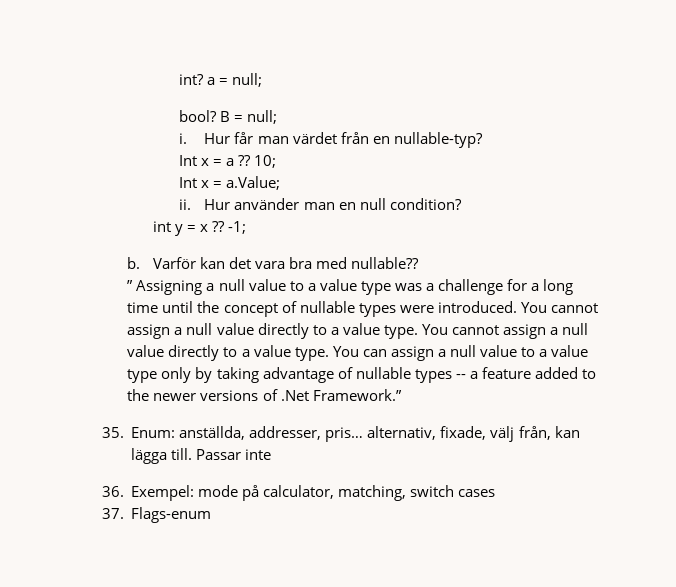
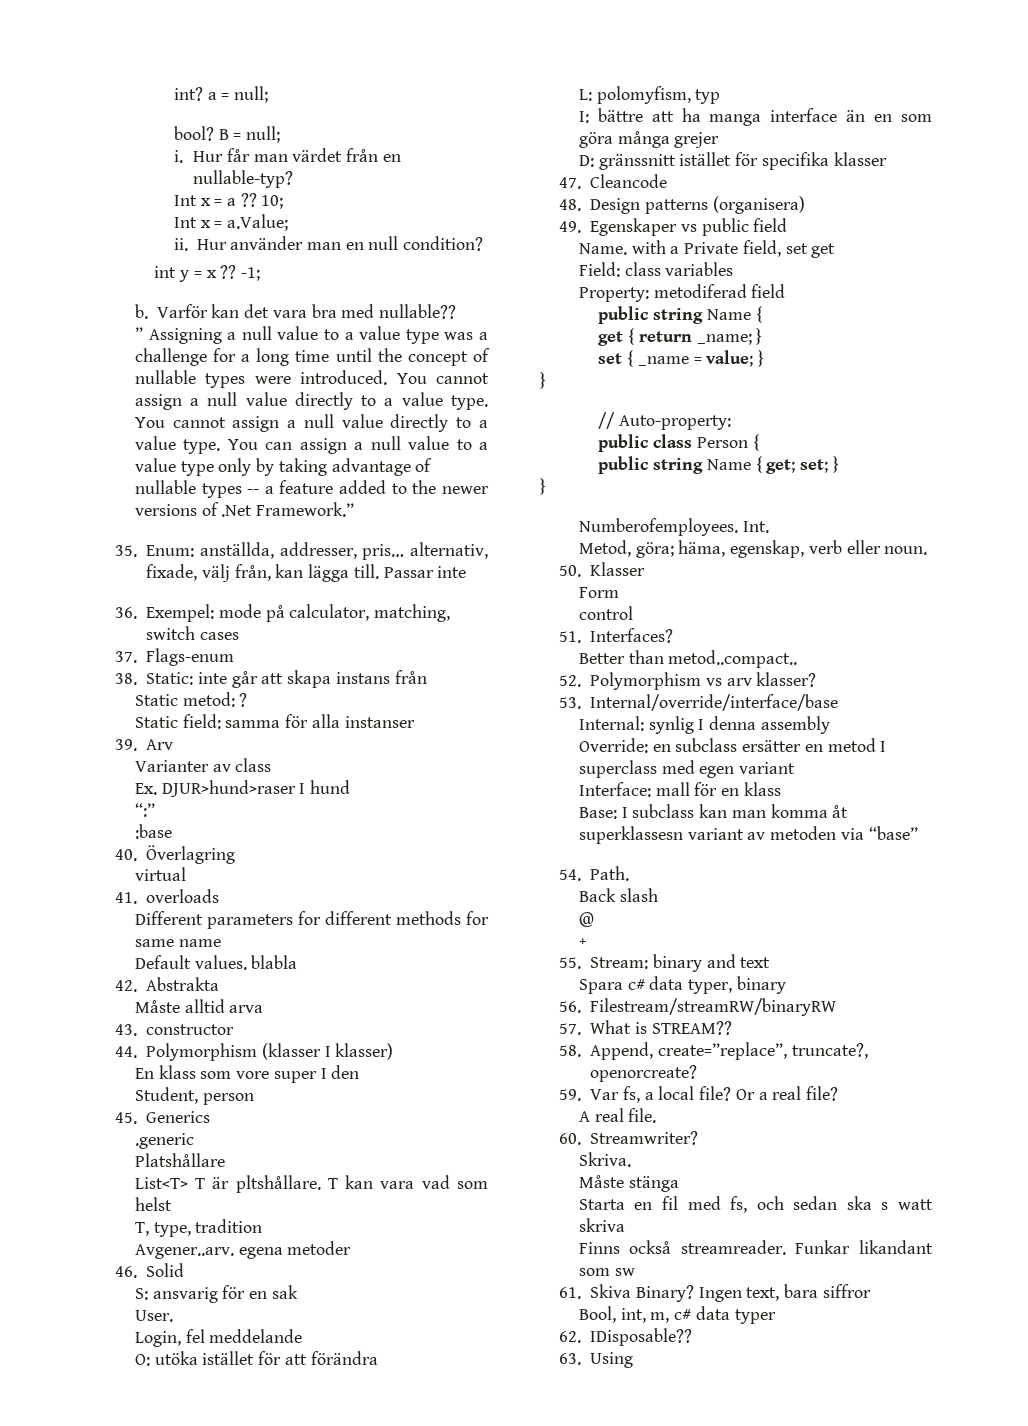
+ 38. Static: inte går att skapa instans från
+ Static metod: ?
+ Static field: samma för alla instanser
+ 39. Arv
+ Varianter av class
+ Ex. DJUR>hund>raser I hund
+ “:”
+ :base
+ 40. Överlagring
+ virtual
+ 41. overloads
+ Different parameters for different methods for same name
+ Default values. blabla
+ 42. Abstrakta
+ Måste alltid arva
+ 43. constructor
+ 44. Polymorphism (klasser I klasser)
+ En klass som vore super I den
+ Student, person
+ 45. Generics
+ .generic
+ Platshållare
+ List<T> T är pltshållare. T kan vara vad som helst
+ T, type, tradition
+ Avgener..arv. egena metoder
+ 46. Solid
+ S: ansvarig för en sak
+ User.
+ Login, fel meddelande
+ O: utöka istället för att förändra
+ L: polomyfism, typ
+ I: bättre att ha manga interface än en som göra många grejer
+ D: gränssnitt istället för specifika klasser
+ 47. Cleancode
+ 48. Design patterns (organisera)
+ 49. Egenskaper vs public field
+ Name. with a Private field, set get
+ Field: class variables
+ Property: metodiferad field
+ public string Name {
+ get { return _name; }
+ set { _name = value; }
+ }
+ // Auto-property:
+ public class Person {
+ public string Name { get; set; }
+ }
+ Numberofemployees. Int.
+ Metod, göra; häma, egenskap, verb eller noun.
+ 50. Klasser
+ Form
+ control
+ 51. Interfaces?
+ Better than metod..compact..
+ 52. Polymorphism vs arv klasser?
+ 53. Internal/override/interface/base
+ Internal: synlig I denna assembly
+ Override: en subclass ersätter en metod I superclass med egen variant
+ Interface: mall för en klass
+ Base: I subclass kan man komma åt superklassesn variant av metoden via “base”
+ 54. Path.
+ Back slash
+ @
+ +
+ 55. Stream: binary and text
+ Spara c# data typer, binary
+ 56. Filestream/streamRW/binaryRW
+ 57. What is STREAM??
+ 58. Append, create=”replace”, truncate?, openorcreate?
+ 59. Var fs, a local file? Or a real file?
+ A real file.
+ 60. Streamwriter?
+ Skriva.
+ Måste stänga
+ Starta en fil med fs, och sedan ska s watt skriva
+ Finns också streamreader. Funkar likandant som sw
+ 61. Skiva Binary? Ingen text, bara siffror
+ Bool, int, m, c# data typer
+ 62. IDisposable??
+ 63. Using

